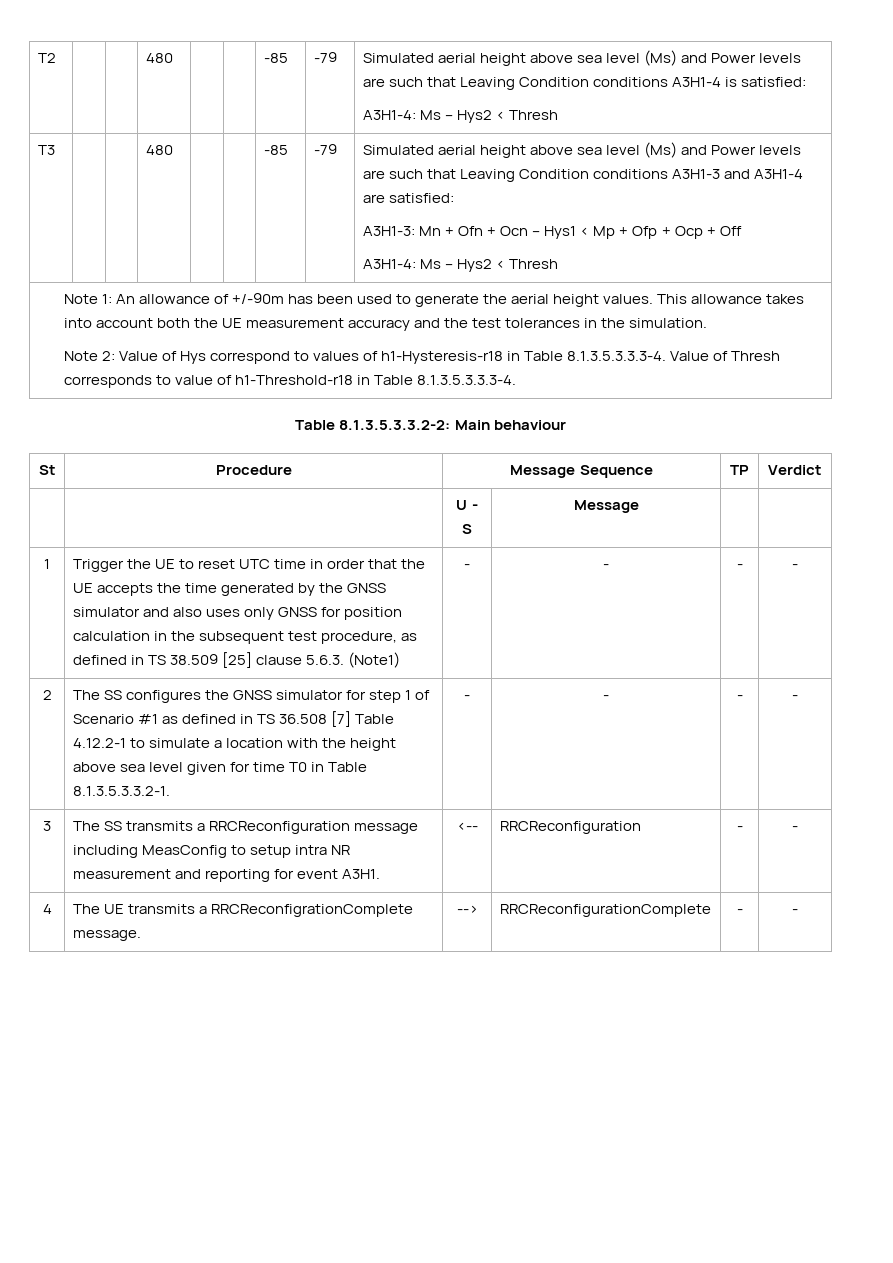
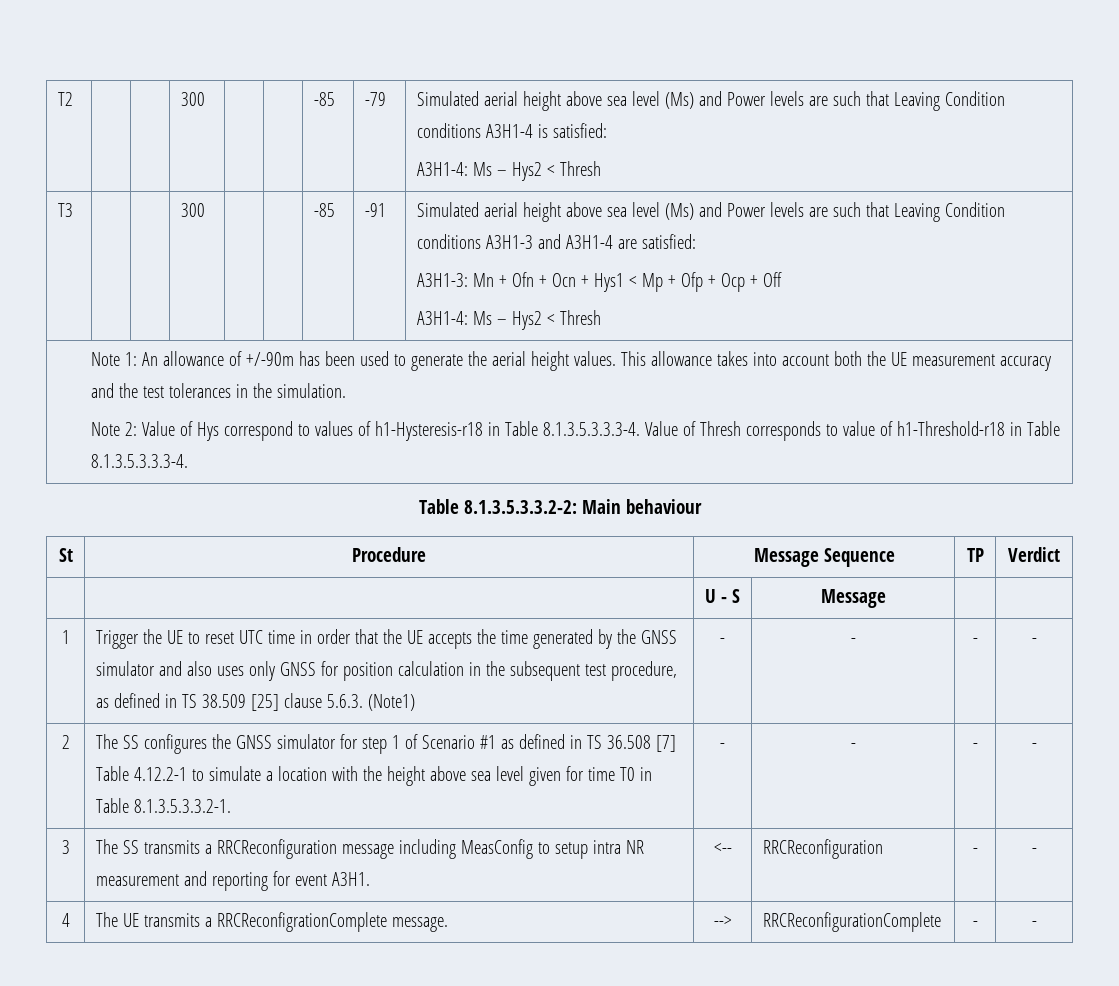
- T2 | | | 480 | | | -85 | -79 | Simulated aerial height above sea level (Ms) and Power levels are such that Leaving Condition conditions A3H1-4 is satisfied:
+ T2 | | | 300 | | | -85 | -79 | Simulated aerial height above sea level (Ms) and Power levels are such that Leaving Condition conditions A3H1-4 is satisfied:
- T3 | | | 480 | | | -85 | -79
+ T3 | | | 300 | | | -85 | -91
- A3H1-3: Mn + Ofn + Ocn – Hys1 < Mp + Ofp + Ocp + Off
+ A3H1-3: Mn + Ofn + Ocn + Hys1 < Mp + Ofp + Ocp + Off

